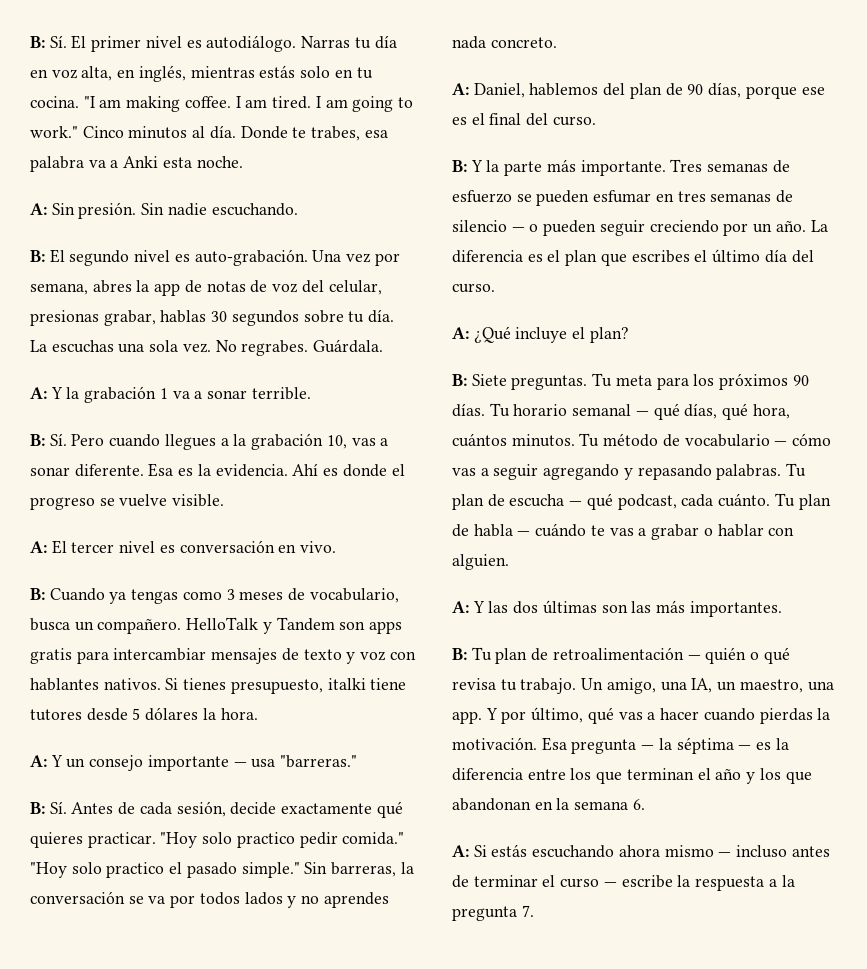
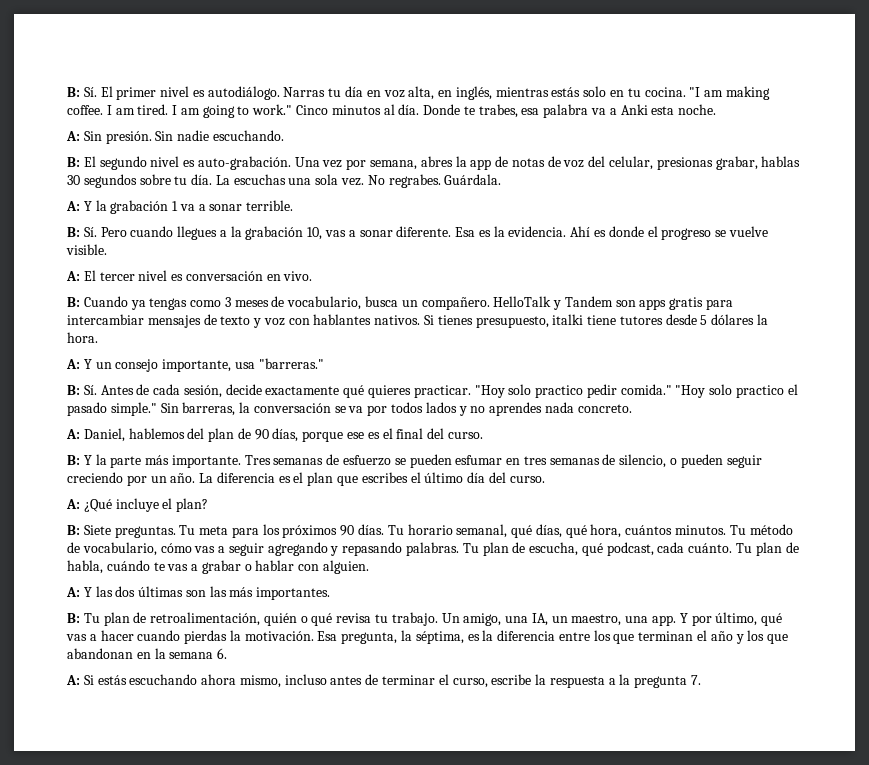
- A: Y un consejo importante — usa "barreras."
+ A: Y un consejo importante, usa "barreras."
- Tres semanas de esfuerzo se pueden esfumar en tres semanas de silencio — o pueden seguir creciendo por un año.
+ Tres semanas de esfuerzo se pueden esfumar en tres semanas de silencio, o pueden seguir creciendo por un año.
- Tu horario semanal — qué días, qué hora, cuántos minutos.
+ Tu horario semanal, qué días, qué hora, cuántos minutos.
- Tu método de vocabulario — cómo vas a seguir agregando y repasando palabras.
+ Tu método de vocabulario, cómo vas a seguir agregando y repasando palabras.
- Tu plan de escucha — qué podcast, cada cuánto.
+ Tu plan de escucha, qué podcast, cada cuánto.
- Tu plan de habla — cuándo te vas a grabar o hablar con alguien.
+ Tu plan de habla, cuándo te vas a grabar o hablar con alguien.
- B: Tu plan de retroalimentación — quién o qué revisa tu trabajo.
+ B: Tu plan de retroalimentación, quién o qué revisa tu trabajo.
- Esa pregunta — la séptima — es la diferencia entre los que terminan el año y los que abandonan en la semana 6.
+ Esa pregunta, la séptima, es la diferencia entre los que terminan el año y los que abandonan en la semana 6.
- A: Si estás escuchando ahora mismo — incluso antes de terminar el curso — escribe la respuesta a la pregunta 7.
+ A: Si estás escuchando ahora mismo, incluso antes de terminar el curso, escribe la respuesta a la pregunta 7.

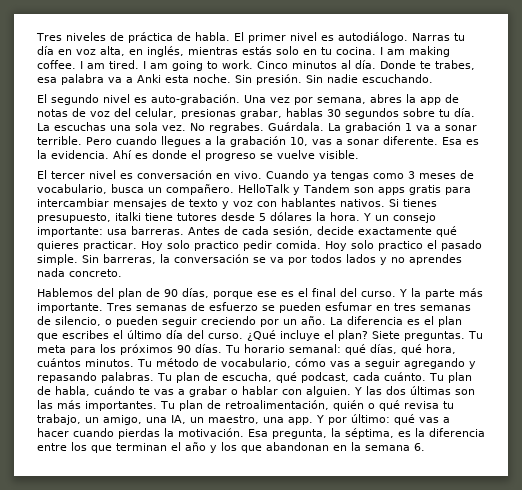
- B: Sí. El primer nivel es autodiálogo.
+ Tres niveles de práctica de habla. El primer nivel es autodiálogo.
- "I am making coffee.
+ I am making coffee.
- I am going to work."
+ I am going to work.
- Donde te trabes, esa palabra va a Anki esta noche.
- A: Sin presión.
+ Donde te trabes, esa palabra va a Anki esta noche. Sin presión.
- B: El segundo nivel es auto-grabación.
+ El segundo nivel es auto-grabación.
- Guárdala.
- A: Y la grabación 1 va a sonar terrible.
- B: Sí. Pero cuando llegues a la grabación 10, vas a sonar diferente.
+ Guárdala. La grabación 1 va a sonar terrible. Pero cuando llegues a la grabación 10, vas a sonar diferente.
- A: El tercer nivel es conversación en vivo.
- B: Cuando ya tengas como 3 meses de vocabulario, busca un compañero.
+ El tercer nivel es conversación en vivo. Cuando ya tengas como 3 meses de vocabulario, busca un compañero.
- Si tienes presupuesto, italki tiene tutores desde 5 dólares la hora.
- A: Y un consejo importante, usa "barreras."
- B: Sí. Antes de cada sesión, decide exactamente qué quieres practicar.
+ Si tienes presupuesto, italki tiene tutores desde 5 dólares la hora. Y un consejo importante: usa barreras. Antes de cada sesión, decide exactamente qué quieres practicar.
- "Hoy solo practico pedir comida." "Hoy solo practico el pasado simple."
+ Hoy solo practico pedir comida. Hoy solo practico el pasado simple.
- A: Daniel, hablemos del plan de 90 días, porque ese es el final del curso.
- B: Y la parte más importante.
+ Hablemos del plan de 90 días, porque ese es el final del curso. Y la parte más importante.
- La diferencia es el plan que escribes el último día del curso.
- A: ¿Qué incluye el plan?
- B: Siete preguntas.
+ La diferencia es el plan que escribes el último día del curso. ¿Qué incluye el plan? Siete preguntas.
- Tu horario semanal, qué días, qué hora, cuántos minutos.
+ Tu horario semanal: qué días, qué hora, cuántos minutos.
- Tu plan de habla, cuándo te vas a grabar o hablar con alguien.
- A: Y las dos últimas son las más importantes.
- B: Tu plan de retroalimentación, quién o qué revisa tu trabajo. Un amigo, una IA, un maestro, una app.
+ Tu plan de habla, cuándo te vas a grabar o hablar con alguien. Y las dos últimas son las más importantes. Tu plan de retroalimentación, quién o qué revisa tu trabajo, un amigo, una IA, un maestro, una app.
- Y por último, qué vas a hacer cuando pierdas la motivación.
+ Y por último: qué vas a hacer cuando pierdas la motivación.
- A: Si estás escuchando ahora mismo, incluso antes de terminar el curso, escribe la respuesta a la pregunta 7.

